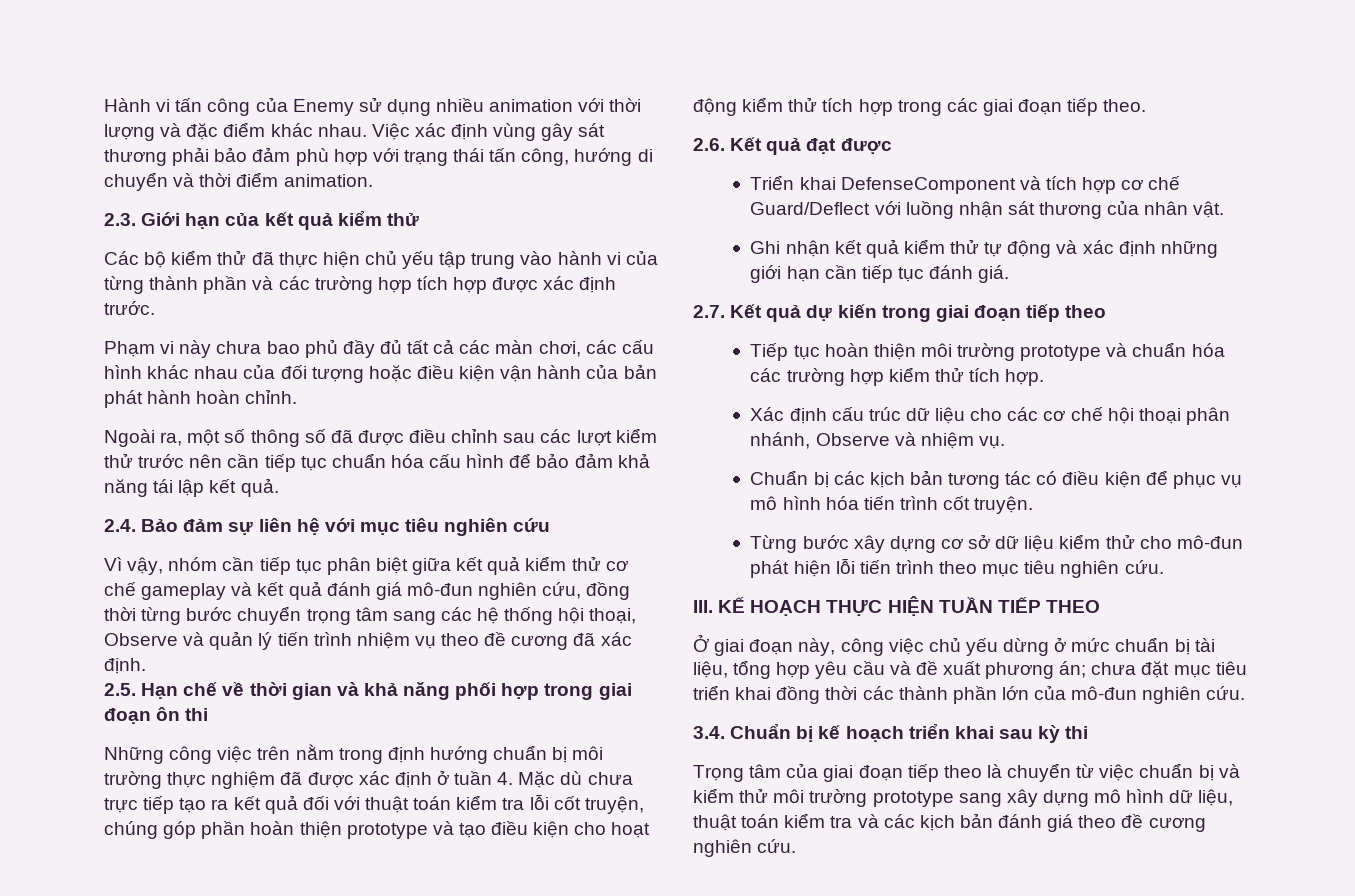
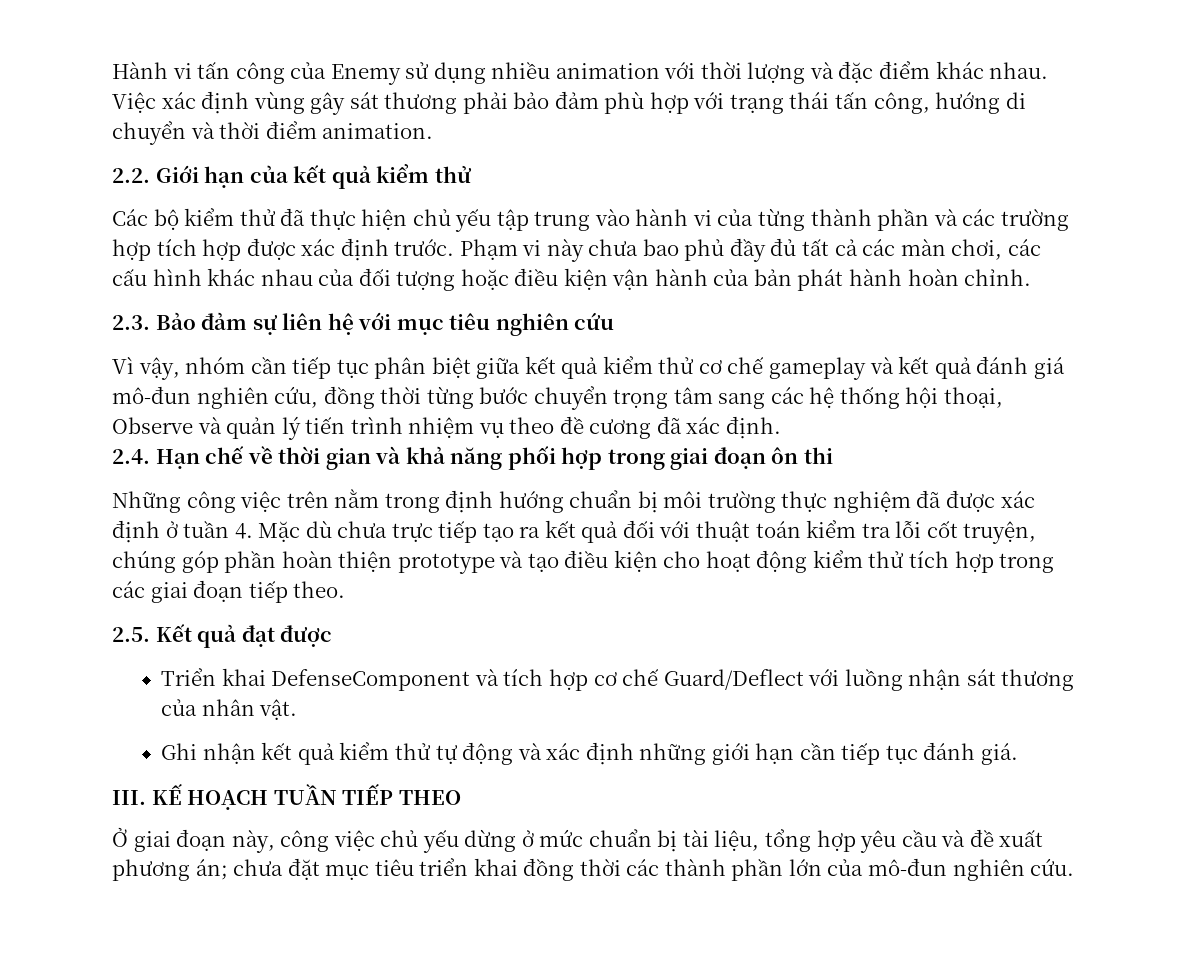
- 2.3. Giới hạn của kết quả kiểm thử
+ 2.2. Giới hạn của kết quả kiểm thử
- Các bộ kiểm thử đã thực hiện chủ yếu tập trung vào hành vi của từng thành phần và các trường hợp tích hợp được xác định trước.
- Phạm vi này chưa bao phủ đầy đủ tất cả các màn chơi, các cấu hình khác nhau của đối tượng hoặc điều kiện vận hành của bản phát hành hoàn chỉnh.
+ Các bộ kiểm thử đã thực hiện chủ yếu tập trung vào hành vi của từng thành phần và các trường hợp tích hợp được xác định trước. Phạm vi này chưa bao phủ đầy đủ tất cả các màn chơi, các cấu hình khác nhau của đối tượng hoặc điều kiện vận hành của bản phát hành hoàn chỉnh.
- Ngoài ra, một số thông số đã được điều chỉnh sau các lượt kiểm thử trước nên cần tiếp tục chuẩn hóa cấu hình để bảo đảm khả năng tái lập kết quả.
- 2.4. Bảo đảm sự liên hệ với mục tiêu nghiên cứu
+ 2.3. Bảo đảm sự liên hệ với mục tiêu nghiên cứu
- 2.5. Hạn chế về thời gian và khả năng phối hợp trong giai đoạn ôn thi
+ 2.4. Hạn chế về thời gian và khả năng phối hợp trong giai đoạn ôn thi
- 2.6. Kết quả đạt được
+ 2.5. Kết quả đạt được
- 2.7. Kết quả dự kiến trong giai đoạn tiếp theo
- Tiếp tục hoàn thiện môi trường prototype và chuẩn hóa các trường hợp kiểm thử tích hợp.
- Xác định cấu trúc dữ liệu cho các cơ chế hội thoại phân nhánh, Observe và nhiệm vụ.
- Chuẩn bị các kịch bản tương tác có điều kiện để phục vụ mô hình hóa tiến trình cốt truyện.
- Từng bước xây dựng cơ sở dữ liệu kiểm thử cho mô-đun phát hiện lỗi tiến trình theo mục tiêu nghiên cứu.
- III. KẾ HOẠCH THỰC HIỆN TUẦN TIẾP THEO
+ III. KẾ HOẠCH TUẦN TIẾP THEO
- 3.4. Chuẩn bị kế hoạch triển khai sau kỳ thi
- Trọng tâm của giai đoạn tiếp theo là chuyển từ việc chuẩn bị và kiểm thử môi trường prototype sang xây dựng mô hình dữ liệu, thuật toán kiểm tra và các kịch bản đánh giá theo đề cương nghiên cứu.

